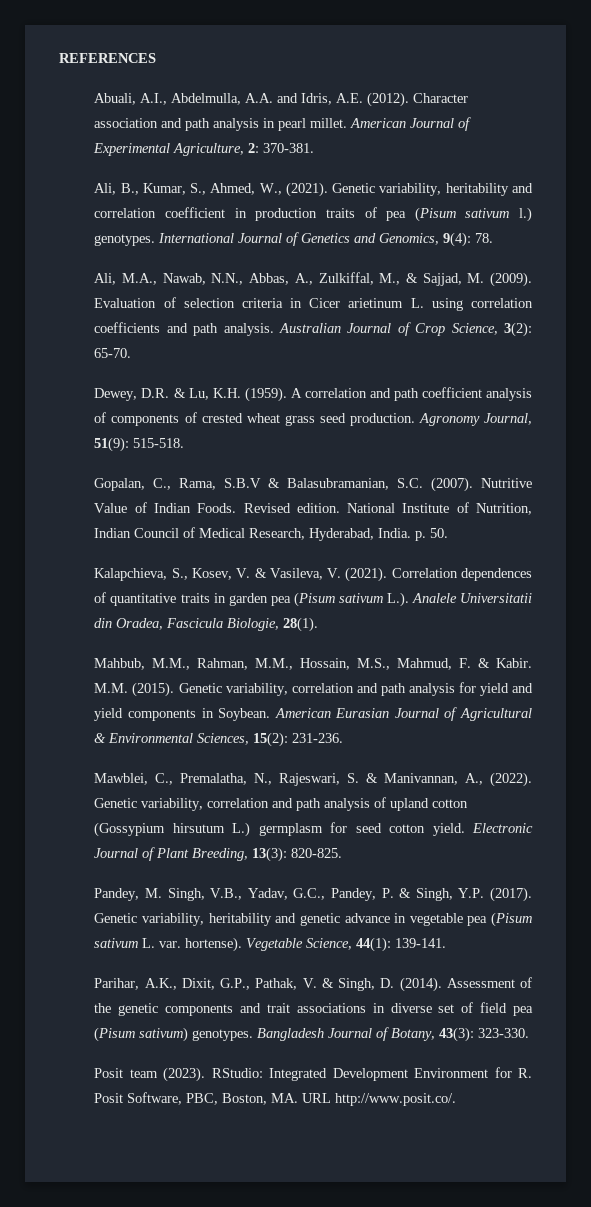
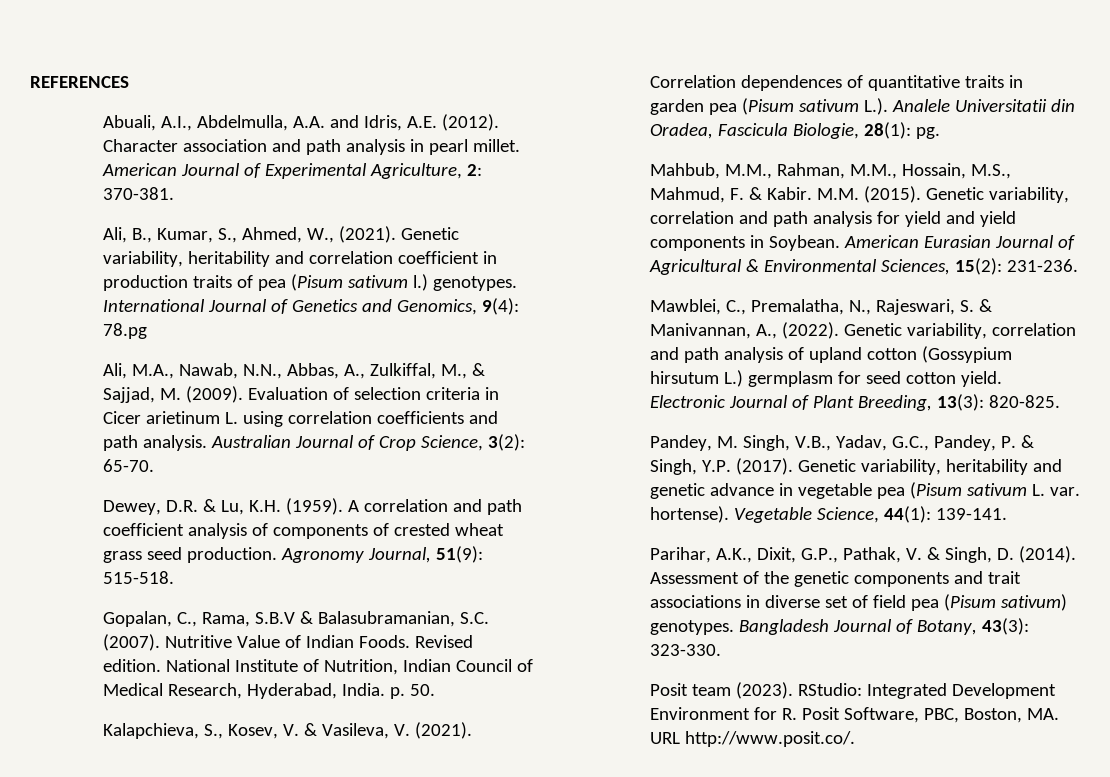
- International Journal of Genetics and Genomics, 9(4): 78.
+ International Journal of Genetics and Genomics, 9(4): 78.pg
- Correlation dependences of quantitative traits in garden pea (Pisum sativum L.). Analele Universitatii din Oradea, Fascicula Biologie, 28(1).
+ Correlation dependences of quantitative traits in garden pea (Pisum sativum L.). Analele Universitatii din Oradea, Fascicula Biologie, 28(1): pg.

